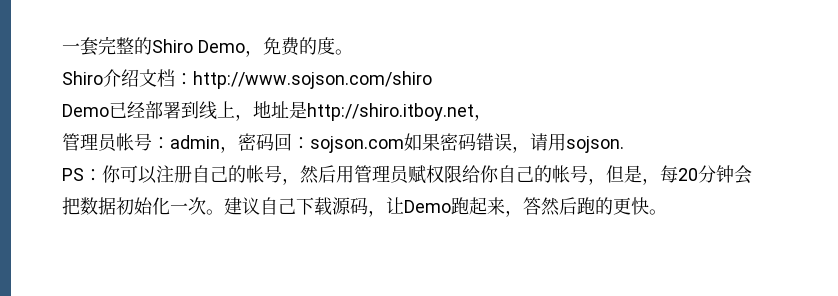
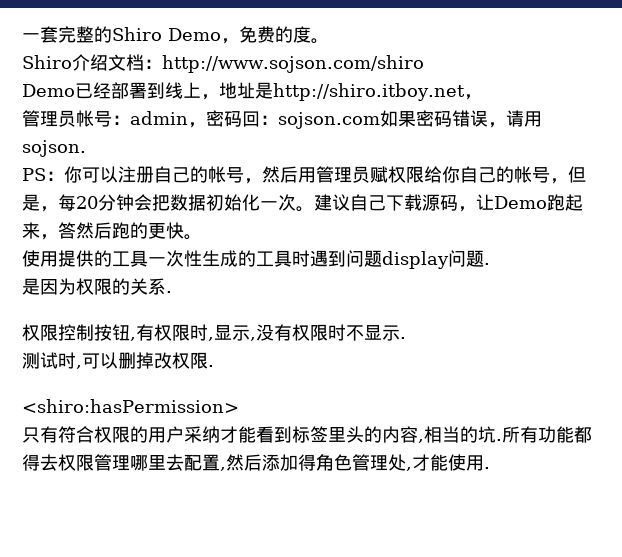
+ 使用提供的工具一次性生成的工具时遇到问题display问题.
+ 是因为权限的关系.
+ 权限控制按钮,有权限时,显示,没有权限时不显示.
+ 测试时,可以删掉改权限.
+ <shiro:hasPermission>
+ 只有符合权限的用户采纳才能看到标签里头的内容,相当的坑.所有功能都得去权限管理哪里去配置,然后添加得角色管理处,才能使用.

